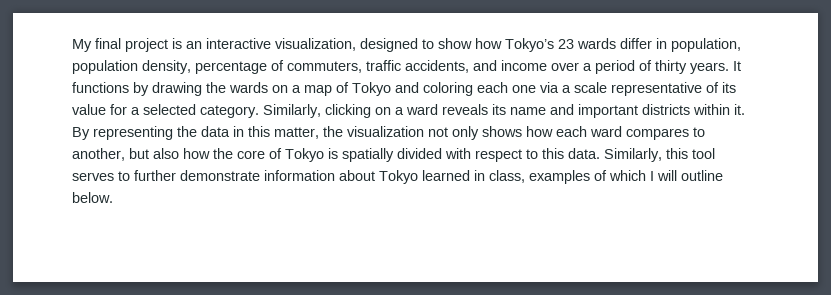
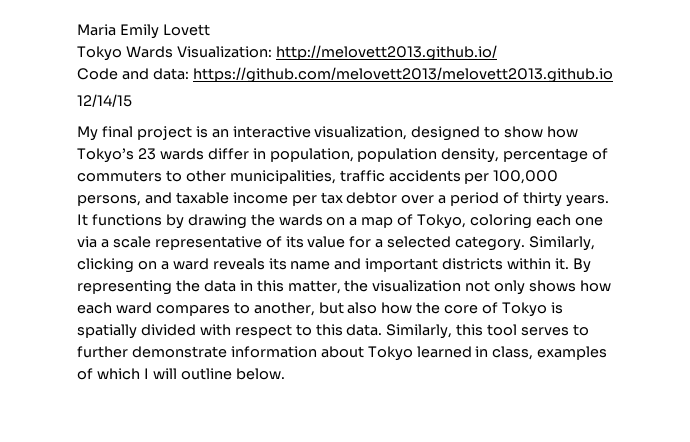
+ Maria Emily Lovett
+ Tokyo Wards Visualization: http://melovett2013.github.io/
+ Code and data: https://github.com/melovett2013/melovett2013.github.io
+ 12/14/15
- My final project is an interactive visualization, designed to show how Tokyo’s 23 wards differ in population, population density, percentage of commuters, traffic accidents, and income over a period of thirty years.
+ My final project is an interactive visualization, designed to show how Tokyo’s 23 wards differ in population, population density, percentage of commuters to other municipalities, traffic accidents per 100,000 persons, and taxable income per tax debtor over a period of thirty years.
- It functions by drawing the wards on a map of Tokyo and coloring each one via a scale representative of its value for a selected category.
+ It functions by drawing the wards on a map of Tokyo, coloring each one via a scale representative of its value for a selected category.

